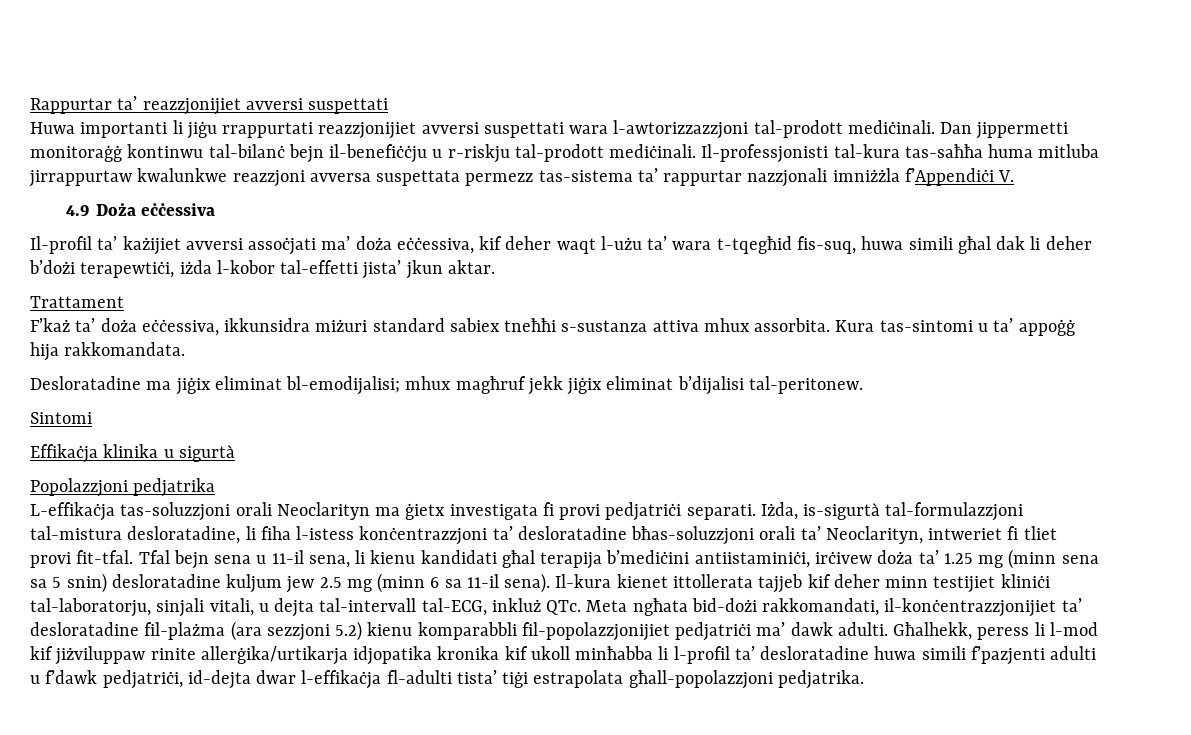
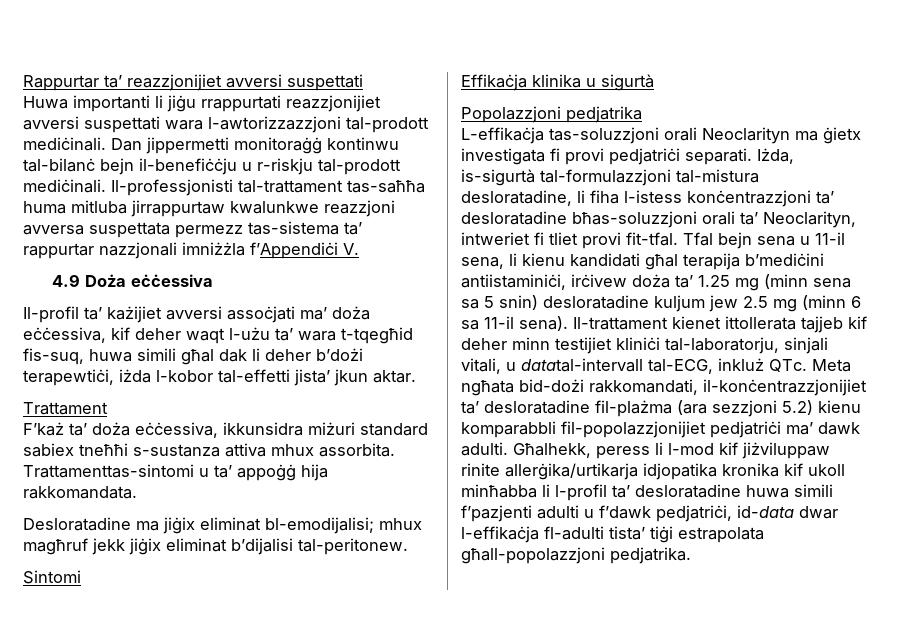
- Il-professjonisti tal-kura tas-saħħa huma mitluba jirrappurtaw kwalunkwe reazzjoni avversa suspettata permezz tas-sistema ta’ rappurtar nazzjonali imniżżla f’Appendiċi V.
+ Il-professjonisti tal-trattament tas-saħħa huma mitluba jirrappurtaw kwalunkwe reazzjoni avversa suspettata permezz tas-sistema ta’ rappurtar nazzjonali imniżżla f’Appendiċi V.
- Kura tas-sintomi u ta’ appoġġ hija rakkomandata.
+ Trattamenttas-sintomi u ta’ appoġġ hija rakkomandata.
- Il-kura kienet ittollerata tajjeb kif deher minn testijiet kliniċi tal-laboratorju, sinjali vitali, u dejta tal-intervall tal-ECG, inkluż QTc. Meta ngħata bid-dożi rakkomandati, il-konċentrazzjonijiet ta’ desloratadine fil-plażma (ara sezzjoni 5.2) kienu komparabbli fil-popolazzjonijiet pedjatriċi ma’ dawk adulti.
+ Il-trattament kienet ittollerata tajjeb kif deher minn testijiet kliniċi tal-laboratorju, sinjali vitali, u datatal-intervall tal-ECG, inkluż QTc. Meta ngħata bid-dożi rakkomandati, il-konċentrazzjonijiet ta’ desloratadine fil-plażma (ara sezzjoni 5.2) kienu komparabbli fil-popolazzjonijiet pedjatriċi ma’ dawk adulti.
- Għalhekk, peress li l-mod kif jiżviluppaw rinite allerġika/urtikarja idjopatika kronika kif ukoll minħabba li l-profil ta’ desloratadine huwa simili f’pazjenti adulti u f’dawk pedjatriċi, id-dejta dwar l-effikaċja fl-adulti tista’ tiġi estrapolata għall-popolazzjoni pedjatrika.
+ Għalhekk, peress li l-mod kif jiżviluppaw rinite allerġika/urtikarja idjopatika kronika kif ukoll minħabba li l-profil ta’ desloratadine huwa simili f’pazjenti adulti u f’dawk pedjatriċi, id-data dwar l-effikaċja fl-adulti tista’ tiġi estrapolata għall-popolazzjoni pedjatrika.

